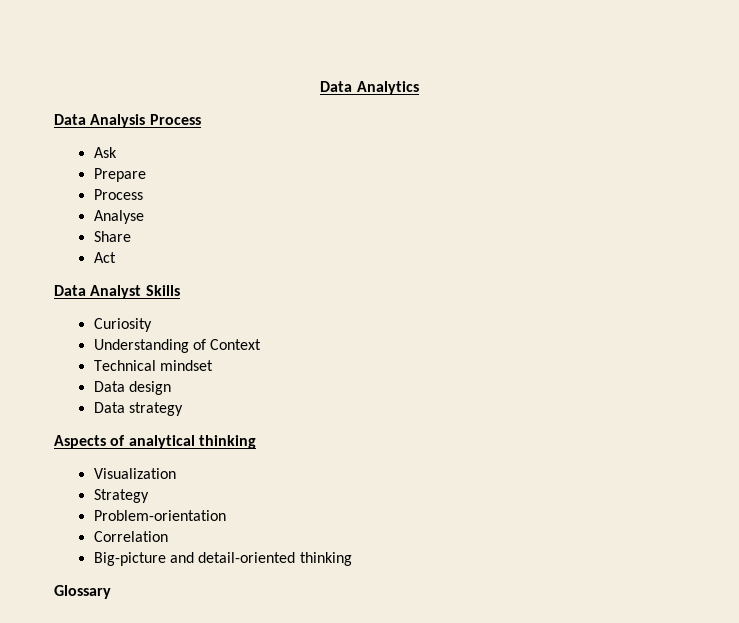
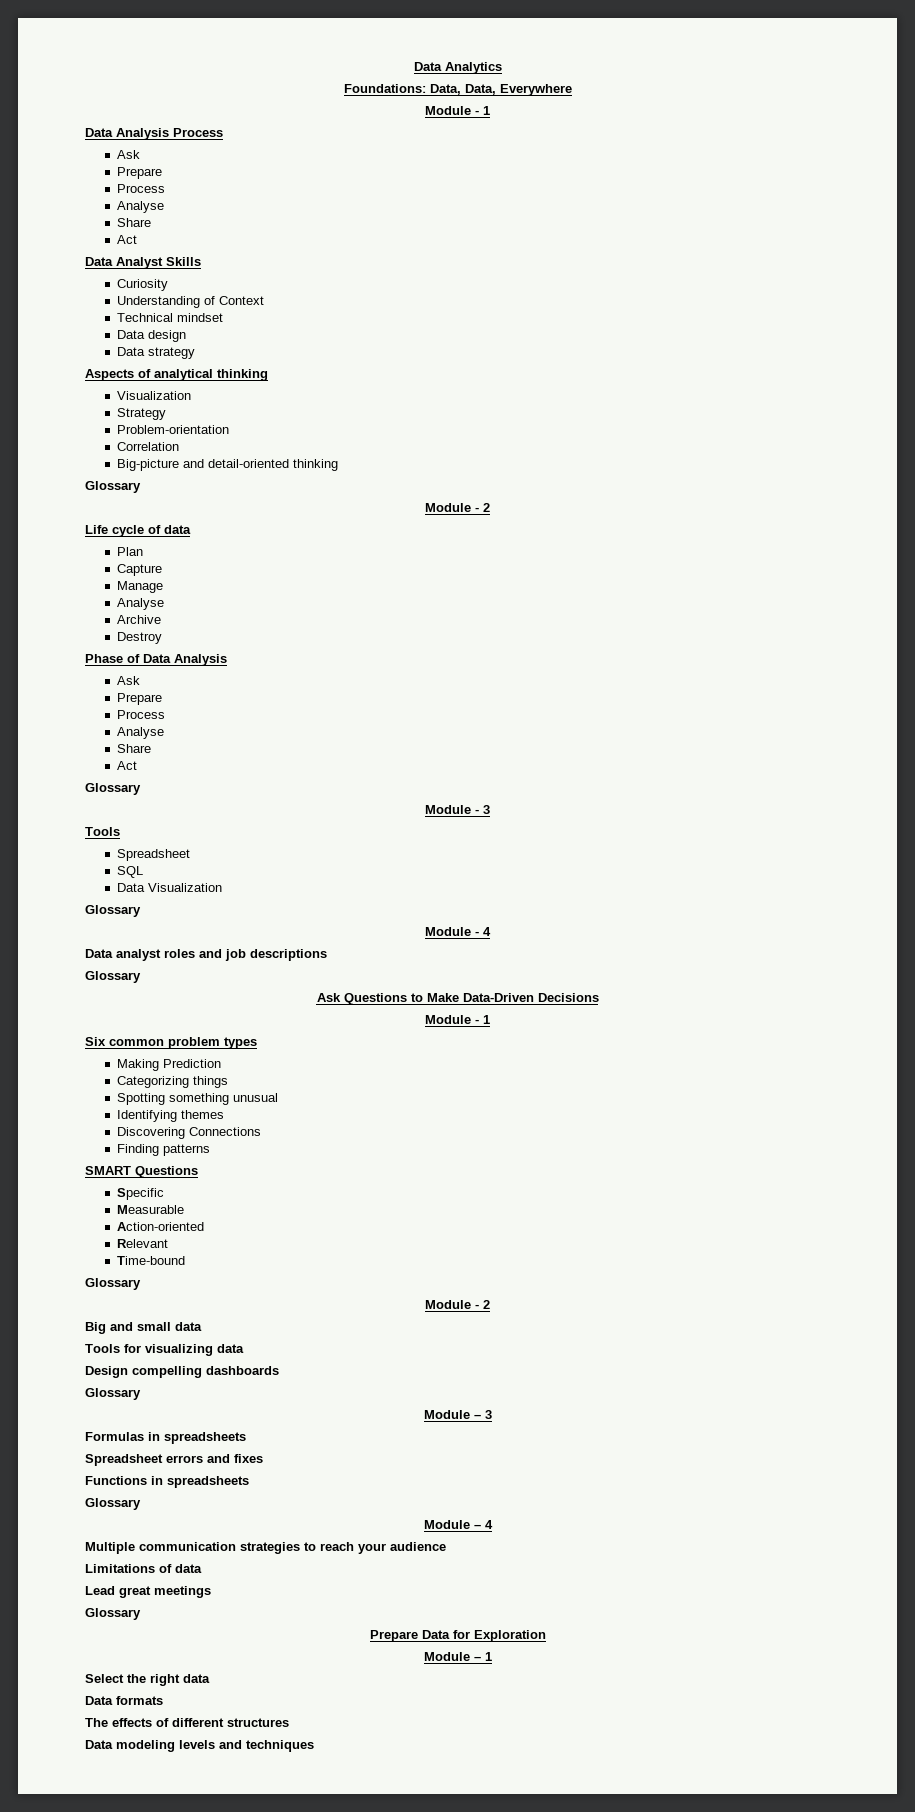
+ Foundations: Data, Data, Everywhere
+ Module - 1
  Big-picture and detail-oriented thinking
  Glossary
+ Module - 2
+ Life cycle of data
+ Plan
+ Capture
+ Manage
+ Analyse
+ Archive
+ Destroy
+ Phase of Data Analysis
+ Ask
+ Prepare
+ Process
+ Analyse
+ Share
+ Act
+ Glossary
+ Module - 3
+ Tools
+ Spreadsheet
+ SQL
+ Data Visualization
+ Glossary
+ Module - 4
+ Data analyst roles and job descriptions
+ Glossary
+ Ask Questions to Make Data-Driven Decisions
+ Module - 1
+ Six common problem types
+ Making Prediction
+ Categorizing things
+ Spotting something unusual
+ Identifying themes
+ Discovering Connections
+ Finding patterns
+ SMART Questions
+ Specific
+ Measurable
+ Action-oriented
+ Relevant
+ Time-bound
+ Glossary
+ Module - 2
+ Big and small data
+ Tools for visualizing data
+ Design compelling dashboards
+ Glossary
+ Module – 3
+ Formulas in spreadsheets
+ Spreadsheet errors and fixes
+ Functions in spreadsheets
+ Glossary
+ Module – 4
+ Multiple communication strategies to reach your audience
+ Limitations of data
+ Lead great meetings
+ Glossary
+ Prepare Data for Exploration
+ Module – 1
+ Select the right data
+ Data formats
+ The effects of different structures
+ Data modeling levels and techniques

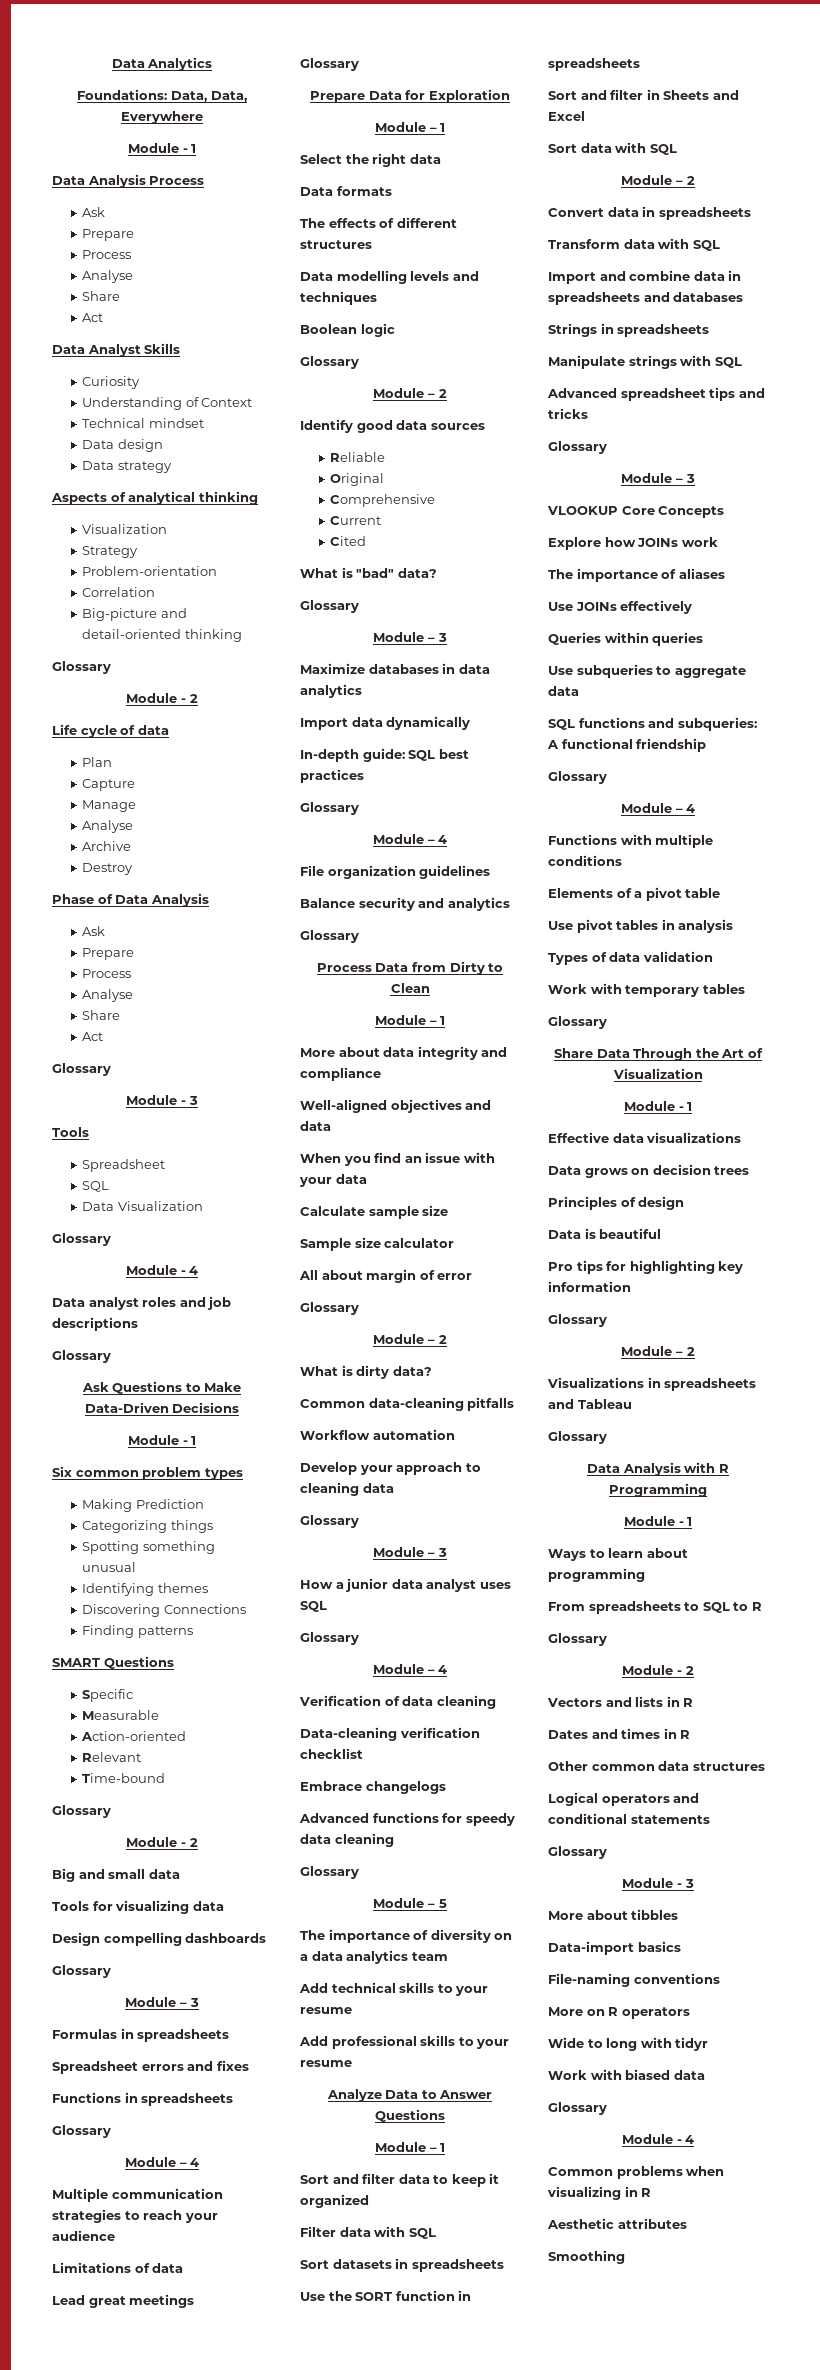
- Data modeling levels and techniques
+ Data modelling levels and techniques
+ Boolean logic
+ Glossary
+ Module – 2
+ Identify good data sources
+ Reliable
+ Original
+ Comprehensive
+ Current
+ Cited
+ What is "bad" data?
+ Glossary
+ Module – 3
+ Maximize databases in data analytics
+ Import data dynamically
+ In-depth guide: SQL best practices
+ Glossary
+ Module – 4
+ File organization guidelines
+ Balance security and analytics
+ Glossary
+ Process Data from Dirty to Clean
+ Module – 1
+ More about data integrity and compliance
+ Well-aligned objectives and data
+ When you find an issue with your data
+ Calculate sample size
+ Sample size calculator
+ All about margin of error
+ Glossary
+ Module – 2
+ What is dirty data?
+ Common data-cleaning pitfalls
+ Workflow automation
+ Develop your approach to cleaning data
+ Glossary
+ Module – 3
+ How a junior data analyst uses SQL
+ Glossary
+ Module – 4
+ Verification of data cleaning
+ Data-cleaning verification checklist
+ Embrace changelogs
+ Advanced functions for speedy data cleaning
+ Glossary
+ Module – 5
+ The importance of diversity on a data analytics team
+ Add technical skills to your resume
+ Add professional skills to your resume
+ Analyze Data to Answer Questions
+ Module – 1
+ Sort and filter data to keep it organized
+ Filter data with SQL
+ Sort datasets in spreadsheets
+ Use the SORT function in spreadsheets
+ Sort and filter in Sheets and Excel
+ Sort data with SQL
+ Module – 2
+ Convert data in spreadsheets
+ Transform data with SQL
+ Import and combine data in spreadsheets and databases
+ Strings in spreadsheets
+ Manipulate strings with SQL
+ Advanced spreadsheet tips and tricks
+ Glossary
+ Module – 3
+ VLOOKUP Core Concepts
+ Explore how JOINs work
+ The importance of aliases
+ Use JOINs effectively
+ Queries within queries
+ Use subqueries to aggregate data
+ SQL functions and subqueries: A functional friendship
+ Glossary
+ Module – 4
+ Functions with multiple conditions
+ Elements of a pivot table
+ Use pivot tables in analysis
+ Types of data validation
+ Work with temporary tables
+ Glossary
+ Share Data Through the Art of Visualization
+ Module - 1
+ Effective data visualizations
+ Data grows on decision trees
+ Principles of design
+ Data is beautiful
+ Pro tips for highlighting key information
+ Glossary
+ Module – 2
+ Visualizations in spreadsheets and Tableau
+ Glossary
+ Data Analysis with R Programming
+ Module - 1
+ Ways to learn about programming
+ From spreadsheets to SQL to R
+ Glossary
+ Module - 2
+ Vectors and lists in R
+ Dates and times in R
+ Other common data structures
+ Logical operators and conditional statements
+ Glossary
+ Module - 3
+ More about tibbles
+ Data-import basics
+ File-naming conventions
+ More on R operators
+ Wide to long with tidyr
+ Work with biased data
+ Glossary
+ Module - 4
+ Common problems when visualizing in R
+ Aesthetic attributes
+ Smoothing

